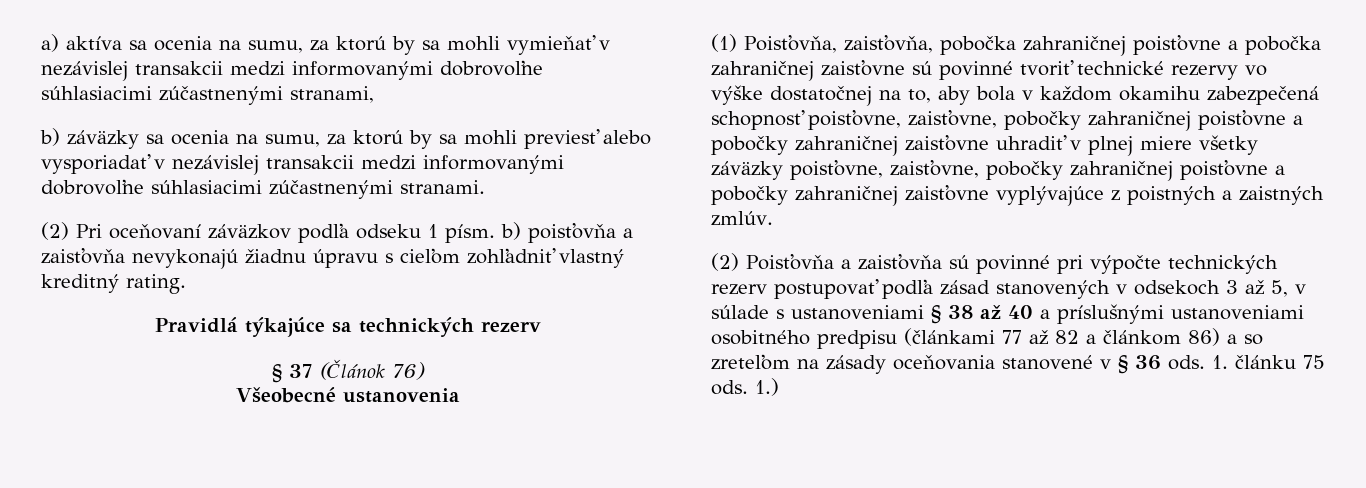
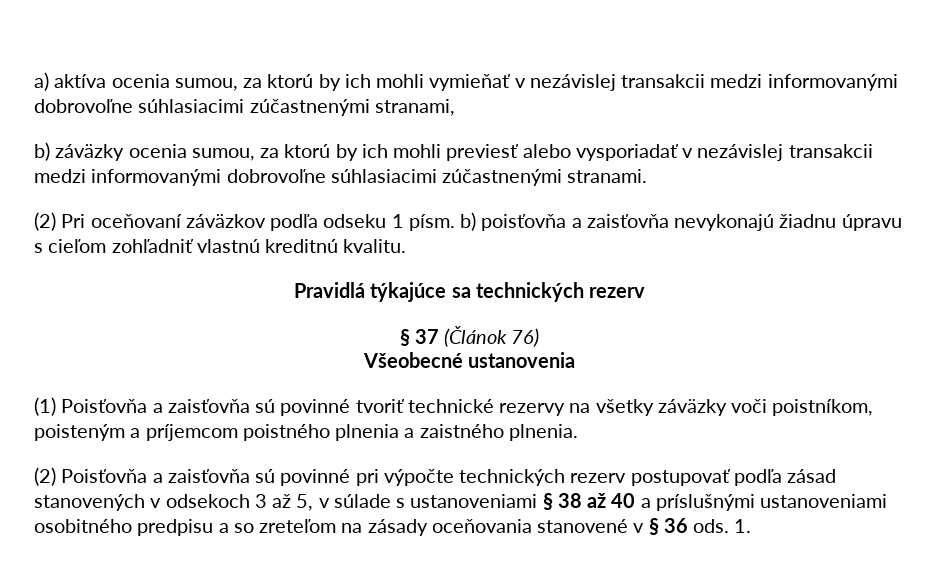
- a) aktíva sa ocenia na sumu, za ktorú by sa mohli vymieňať v nezávislej transakcii medzi informovanými dobrovoľne súhlasiacimi zúčastnenými stranami,
+ a) aktíva ocenia sumou, za ktorú by ich mohli vymieňať v nezávislej transakcii medzi informovanými dobrovoľne súhlasiacimi zúčastnenými stranami,
- b) záväzky sa ocenia na sumu, za ktorú by sa mohli previesť alebo vysporiadať v nezávislej transakcii medzi informovanými dobrovoľne súhlasiacimi zúčastnenými stranami.
+ b) záväzky ocenia sumou, za ktorú by ich mohli previesť alebo vysporiadať v nezávislej transakcii medzi informovanými dobrovoľne súhlasiacimi zúčastnenými stranami.
- (2) Pri oceňovaní záväzkov podľa odseku 1 písm. b) poisťovňa a zaisťovňa nevykonajú žiadnu úpravu s cieľom zohľadniť vlastný kreditný rating.
+ (2) Pri oceňovaní záväzkov podľa odseku 1 písm. b) poisťovňa a zaisťovňa nevykonajú žiadnu úpravu s cieľom zohľadniť vlastnú kreditnú kvalitu.
- (1) Poisťovňa, zaisťovňa, pobočka zahraničnej poisťovne a pobočka zahraničnej zaisťovne sú povinné tvoriť technické rezervy vo výške dostatočnej na to, aby bola v každom okamihu zabezpečená schopnosť poisťovne, zaisťovne, pobočky zahraničnej poisťovne a pobočky zahraničnej zaisťovne uhradiť v plnej miere všetky záväzky poisťovne, zaisťovne, pobočky zahraničnej poisťovne a pobočky zahraničnej zaisťovne vyplývajúce z poistných a zaistných zmlúv.
+ (1) Poisťovňa a zaisťovňa sú povinné tvoriť technické rezervy na všetky záväzky voči poistníkom, poisteným a príjemcom poistného plnenia a zaistného plnenia.
- (2) Poisťovňa a zaisťovňa sú povinné pri výpočte technických rezerv postupovať podľa zásad stanovených v odsekoch 3 až 5, v súlade s ustanoveniami § 38 až 40 a príslušnými ustanoveniami osobitného predpisu (článkami 77 až 82 a článkom 86) a so zreteľom na zásady oceňovania stanovené v § 36 ods.
+ (2) Poisťovňa a zaisťovňa sú povinné pri výpočte technických rezerv postupovať podľa zásad stanovených v odsekoch 3 až 5, v súlade s ustanoveniami § 38 až 40 a príslušnými ustanoveniami osobitného predpisu a so zreteľom na zásady oceňovania stanovené v § 36 ods.
- 1. článku 75 ods. 1.)
+ 1.

